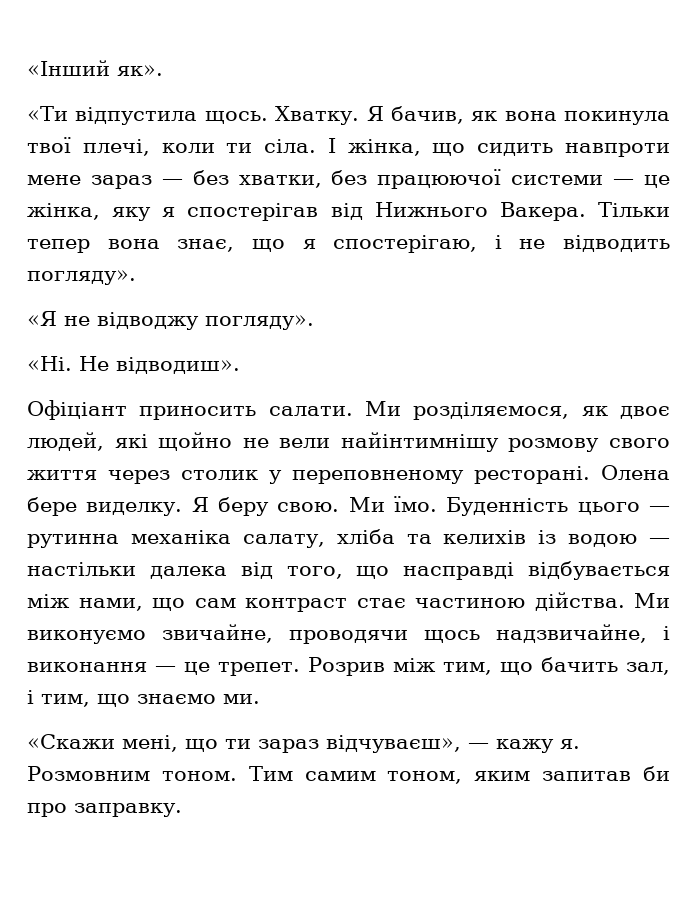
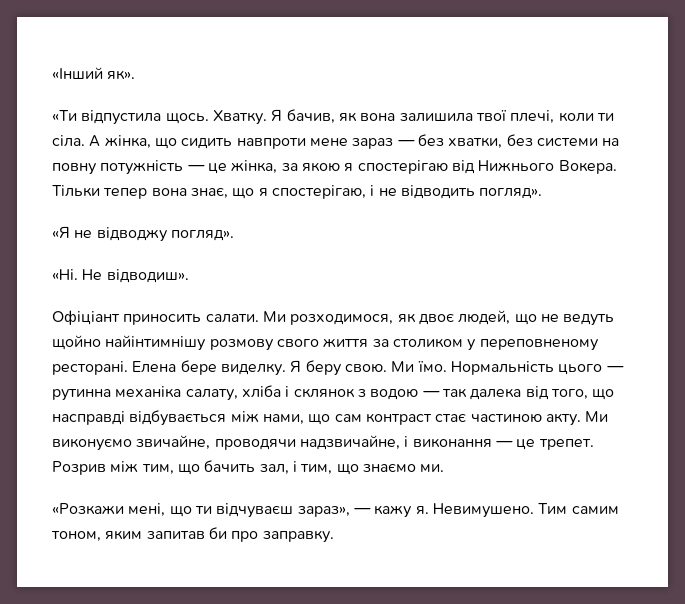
- Я бачив, як вона покинула твої плечі, коли ти сіла.
+ Я бачив, як вона залишила твої плечі, коли ти сіла.
- І жінка, що сидить навпроти мене зараз — без хватки, без працюючої системи — це жінка, яку я спостерігав від Нижнього Вакера.
+ А жінка, що сидить навпроти мене зараз — без хватки, без системи на повну потужність — це жінка, за якою я спостерігаю від Нижнього Вокера.
- Тільки тепер вона знає, що я спостерігаю, і не відводить погляду».
+ Тільки тепер вона знає, що я спостерігаю, і не відводить погляд».
- «Я не відводжу погляду».
+ «Я не відводжу погляд».
- Ми розділяємося, як двоє людей, які щойно не вели найінтимнішу розмову свого життя через столик у переповненому ресторані.
+ Ми розходимося, як двоє людей, що не ведуть щойно найінтимнішу розмову свого життя за столиком у переповненому ресторані.
- Олена бере виделку.
+ Елена бере виделку.
- Буденність цього — рутинна механіка салату, хліба та келихів із водою — настільки далека від того, що насправді відбувається між нами, що сам контраст стає частиною дійства.
+ Нормальність цього — рутинна механіка салату, хліба і склянок з водою — так далека від того, що насправді відбувається між нами, що сам контраст стає частиною акту.
- Ми виконуємо звичайне, проводячи щось надзвичайне, і виконання — це трепет.
+ Ми виконуємо звичайне, проводячи надзвичайне, і виконання — це трепет.
- «Скажи мені, що ти зараз відчуваєш», — кажу я.
+ «Розкажи мені, що ти відчуваєш зараз», — кажу я.
- Розмовним тоном.
+ Невимушено.

